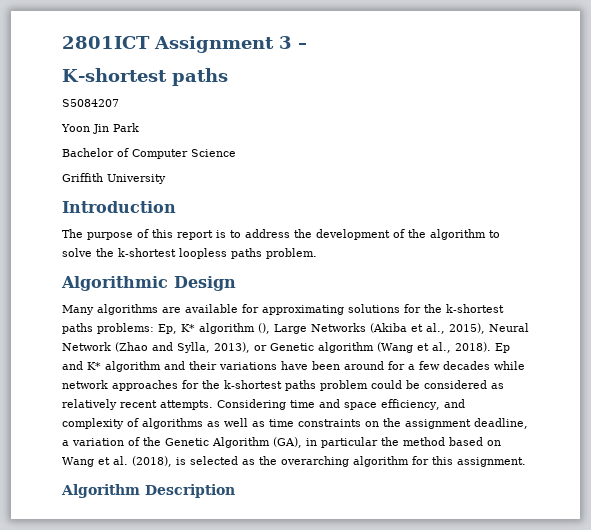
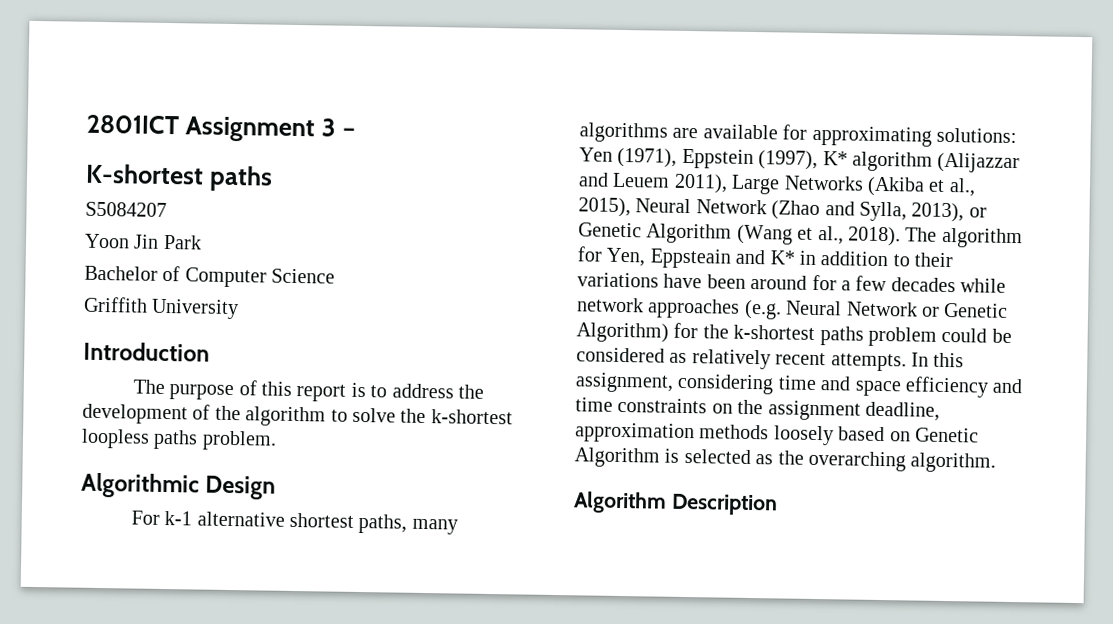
- Many algorithms are available for approximating solutions for the k-shortest paths problems: Ep, K* algorithm (), Large Networks (Akiba et al., 2015), Neural Network (Zhao and Sylla, 2013), or Genetic algorithm (Wang et al., 2018).
+ For k-1 alternative shortest paths, many algorithms are available for approximating solutions: Yen (1971), Eppstein (1997), K* algorithm (Alijazzar and Leuem 2011), Large Networks (Akiba et al., 2015), Neural Network (Zhao and Sylla, 2013), or Genetic Algorithm (Wang et al., 2018).
- Ep and K* algorithm and their variations have been around for a few decades while network approaches for the k-shortest paths problem could be considered as relatively recent attempts.
+ The algorithm for Yen, Eppsteain and K* in addition to their variations have been around for a few decades while network approaches (e.g. Neural Network or Genetic Algorithm) for the k-shortest paths problem could be considered as relatively recent attempts.
- Considering time and space efficiency, and complexity of algorithms as well as time constraints on the assignment deadline, a variation of the Genetic Algorithm (GA), in particular the method based on Wang et al. (2018), is selected as the overarching algorithm for this assignment.
+ In this assignment, considering time and space efficiency and time constraints on the assignment deadline, approximation methods loosely based on Genetic Algorithm is selected as the overarching algorithm.

